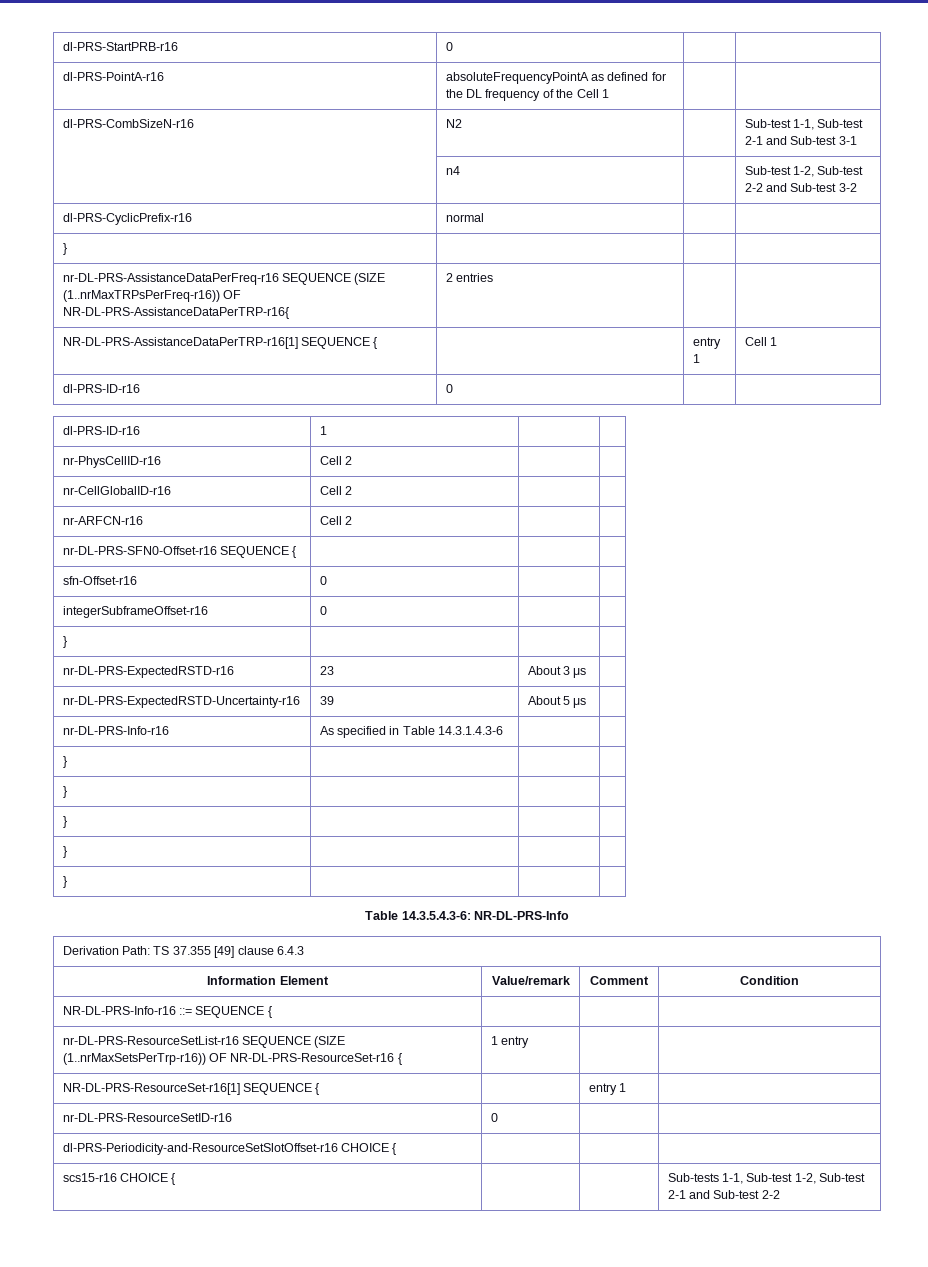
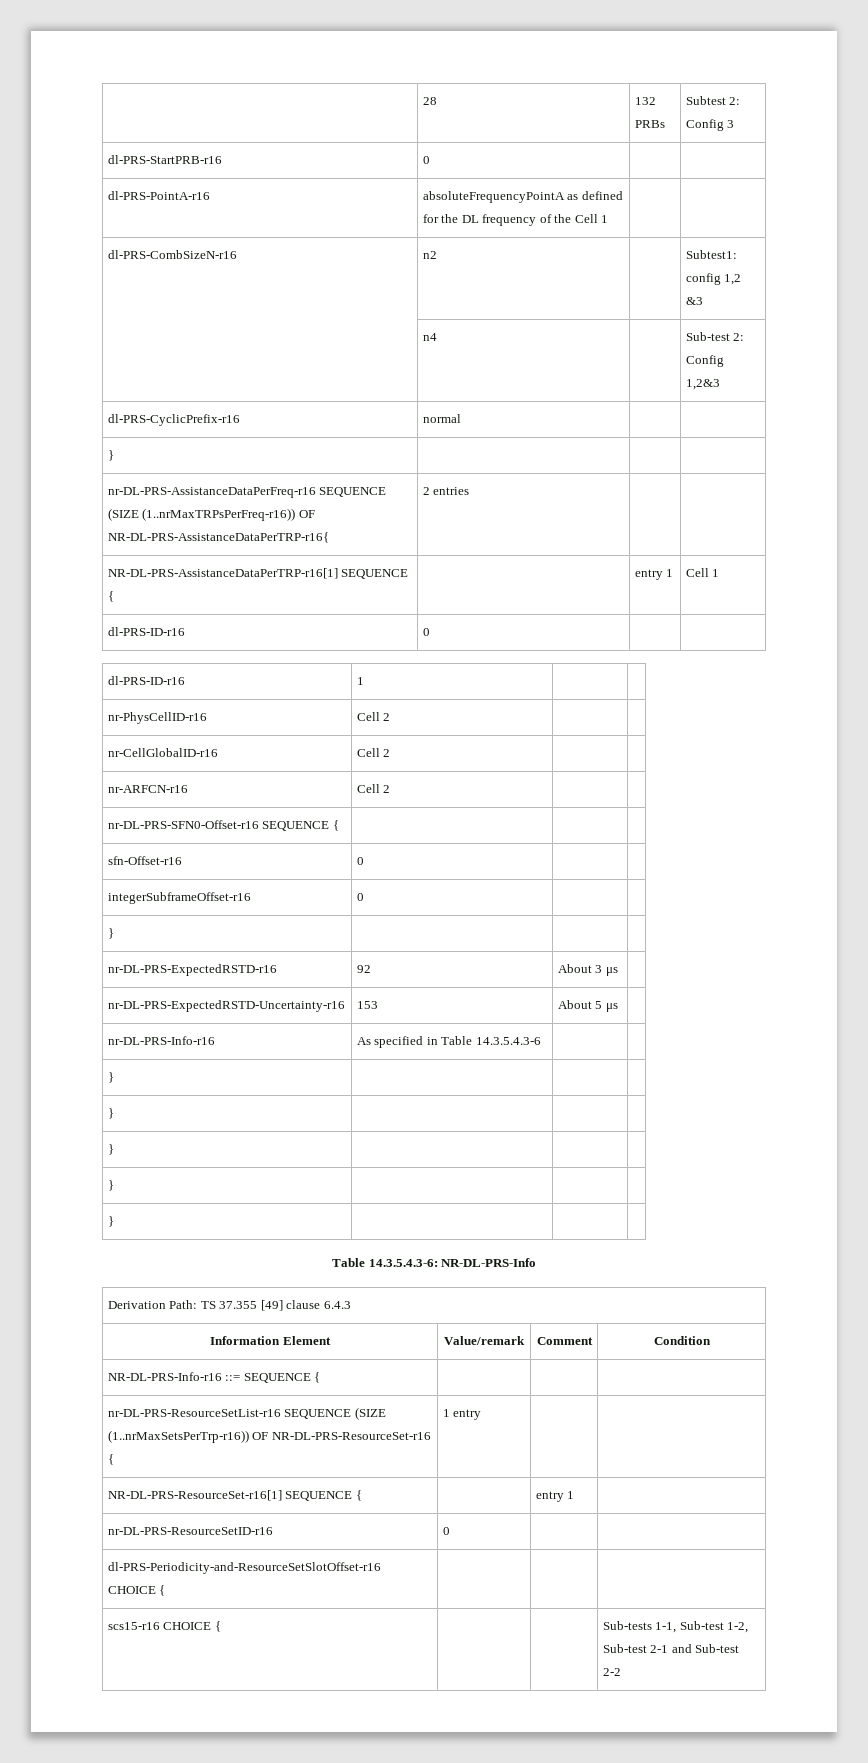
+ | 28 | 132 PRBs | Subtest 2: Config 3
- dl-PRS-CombSizeN-r16 | N2 | | Sub-test 1-1, Sub-test 2-1 and Sub-test 3-1
- | n4 | | Sub-test 1-2, Sub-test 2-2 and Sub-test 3-2
+ dl-PRS-CombSizeN-r16 | n2 | | Subtest1: config 1,2 &3
+ | n4 | | Sub-test 2: Config 1,2&3
- nr-DL-PRS-ExpectedRSTD-r16 | 23 | About 3 μs |
+ nr-DL-PRS-ExpectedRSTD-r16 | 92 | About 3 μs |
- nr-DL-PRS-ExpectedRSTD-Uncertainty-r16 | 39 | About 5 μs |
+ nr-DL-PRS-ExpectedRSTD-Uncertainty-r16 | 153 | About 5 μs |
- nr-DL-PRS-Info-r16 | As specified in Table 14.3.1.4.3-6 | |
+ nr-DL-PRS-Info-r16 | As specified in Table 14.3.5.4.3-6 | |

